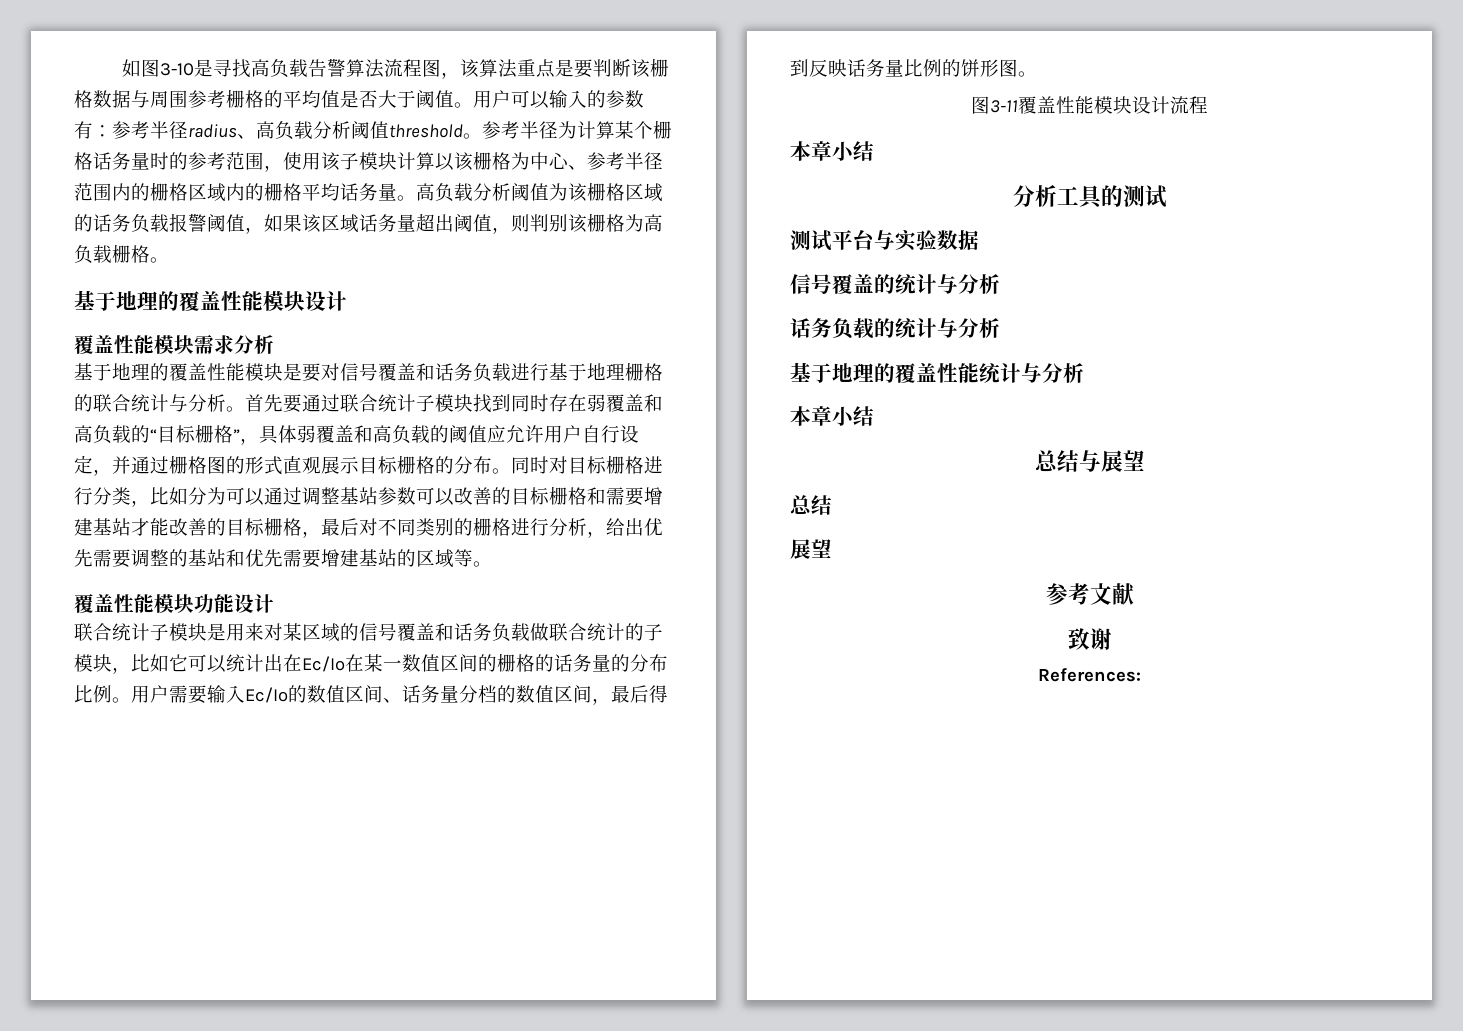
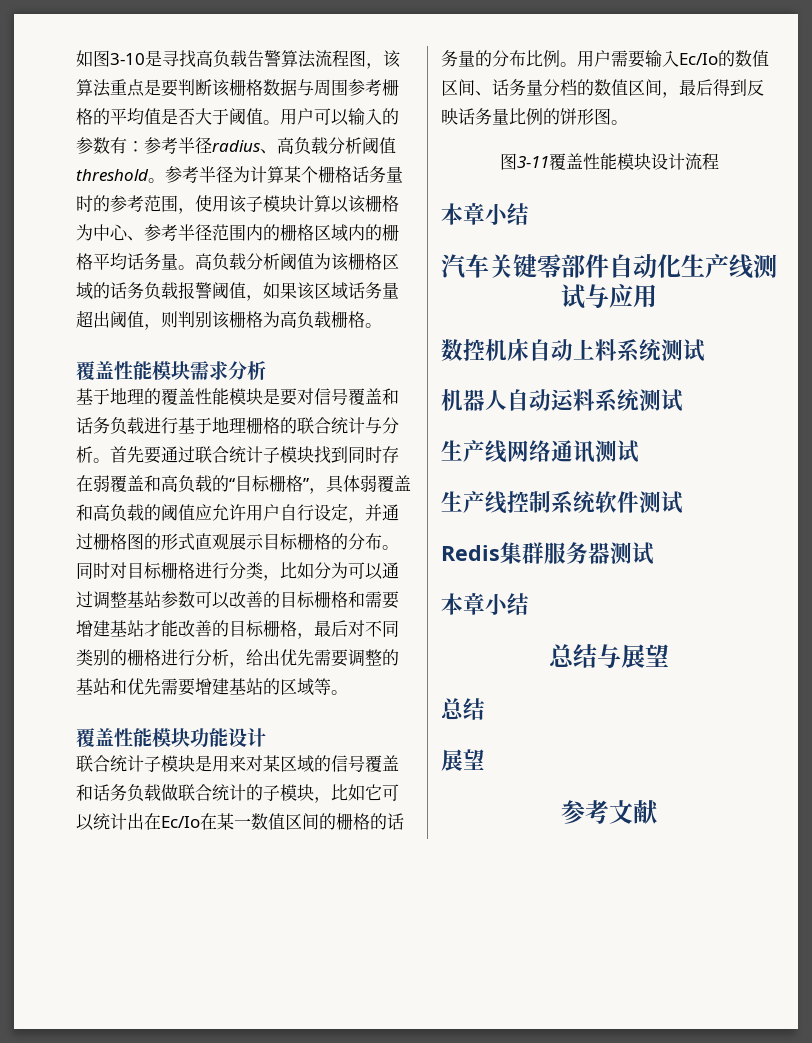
- 基于地理的覆盖性能模块设计
- 分析工具的测试
- 测试平台与实验数据
- 信号覆盖的统计与分析
- 话务负载的统计与分析
- 基于地理的覆盖性能统计与分析
+ 汽车关键零部件自动化生产线测试与应用
+ 数控机床自动上料系统测试
+ 机器人自动运料系统测试
+ 生产线网络通讯测试
+ 生产线控制系统软件测试
+ Redis集群服务器测试
- 致谢
- References:

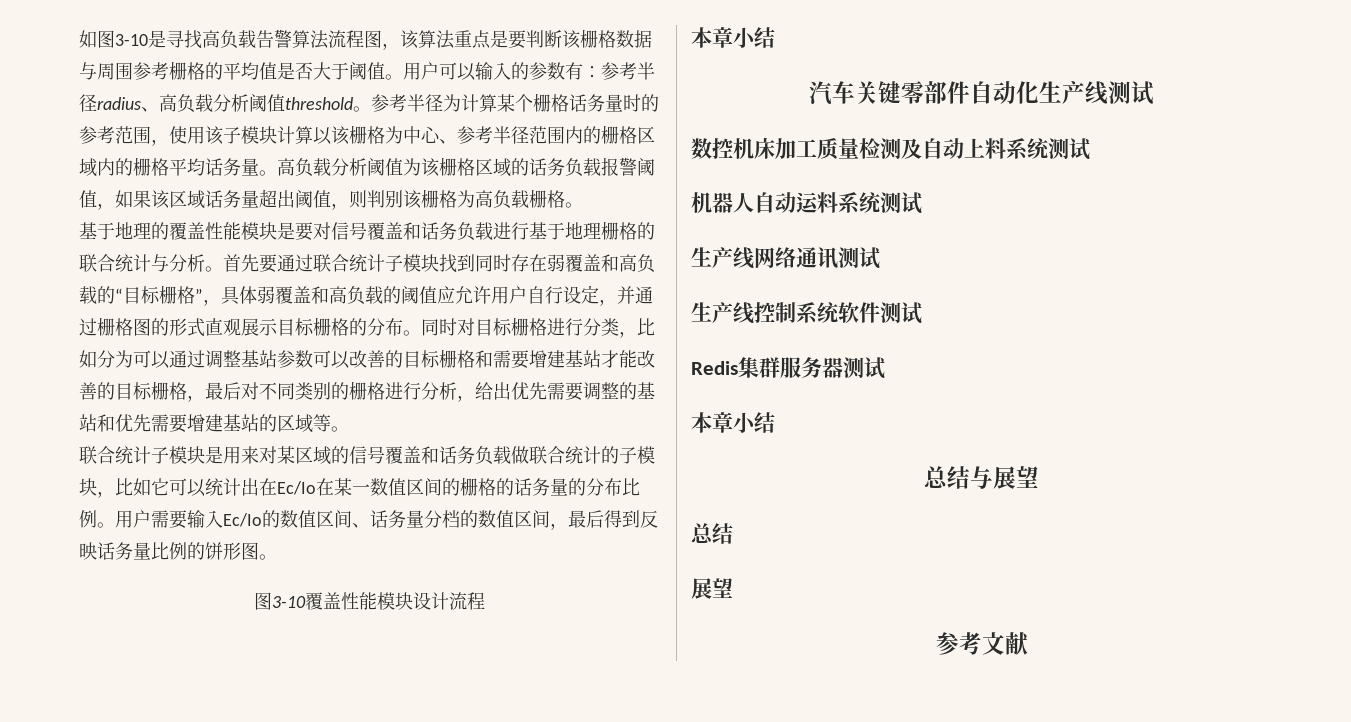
- 覆盖性能模块需求分析
- 覆盖性能模块功能设计
- 图3-11覆盖性能模块设计流程
+ 图3-10覆盖性能模块设计流程
- 汽车关键零部件自动化生产线测试与应用
+ 汽车关键零部件自动化生产线测试
- 数控机床自动上料系统测试
+ 数控机床加工质量检测及自动上料系统测试

